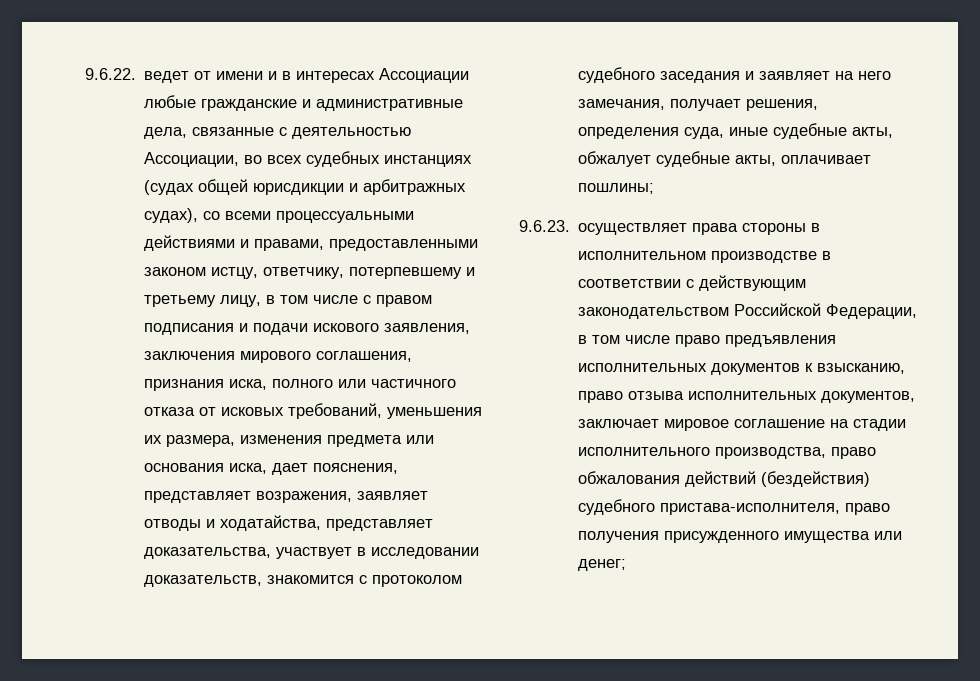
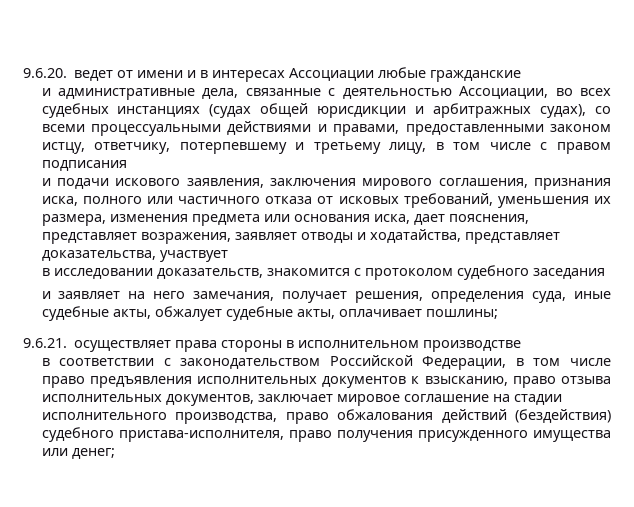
- 9.6.22. ведет от имени и в интересах Ассоциации любые гражданские и административные дела, связанные с деятельностью Ассоциации, во всех судебных инстанциях (судах общей юрисдикции и арбитражных судах), со всеми процессуальными действиями и правами, предоставленными законом истцу, ответчику, потерпевшему и третьему лицу, в том числе с правом подписания и подачи искового заявления, заключения мирового соглашения, признания иска, полного или частичного отказа от исковых требований, уменьшения их размера, изменения предмета или основания иска, дает пояснения, представляет возражения, заявляет отводы и ходатайства, представляет доказательства, участвует в исследовании доказательств, знакомится с протоколом судебного заседания и заявляет на него замечания, получает решения, определения суда, иные судебные акты, обжалует судебные акты, оплачивает пошлины;
+ 9.6.20. ведет от имени и в интересах Ассоциации любые гражданские
+ и административные дела, связанные с деятельностью Ассоциации, во всех судебных инстанциях (судах общей юрисдикции и арбитражных судах), со всеми процессуальными действиями и правами, предоставленными законом истцу, ответчику, потерпевшему и третьему лицу, в том числе с правом подписания
+ и подачи искового заявления, заключения мирового соглашения, признания иска, полного или частичного отказа от исковых требований, уменьшения их размера, изменения предмета или основания иска, дает пояснения, представляет возражения, заявляет отводы и ходатайства, представляет доказательства, участвует
+ в исследовании доказательств, знакомится с протоколом судебного заседания
+ и заявляет на него замечания, получает решения, определения суда, иные судебные акты, обжалует судебные акты, оплачивает пошлины;
- 9.6.23. осуществляет права стороны в исполнительном производстве в соответствии с действующим законодательством Российской Федерации, в том числе право предъявления исполнительных документов к взысканию, право отзыва исполнительных документов, заключает мировое соглашение на стадии исполнительного производства, право обжалования действий (бездействия) судебного пристава-исполнителя, право получения присужденного имущества или денег;
+ 9.6.21. осуществляет права стороны в исполнительном производстве
+ в соответствии с законодательством Российской Федерации, в том числе право предъявления исполнительных документов к взысканию, право отзыва исполнительных документов, заключает мировое соглашение на стадии исполнительного производства, право обжалования действий (бездействия) судебного пристава-исполнителя, право получения присужденного имущества или денег;

